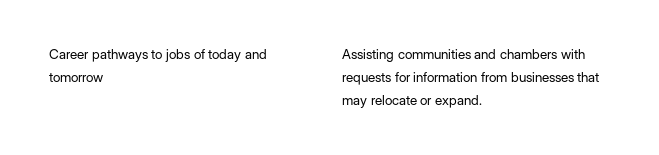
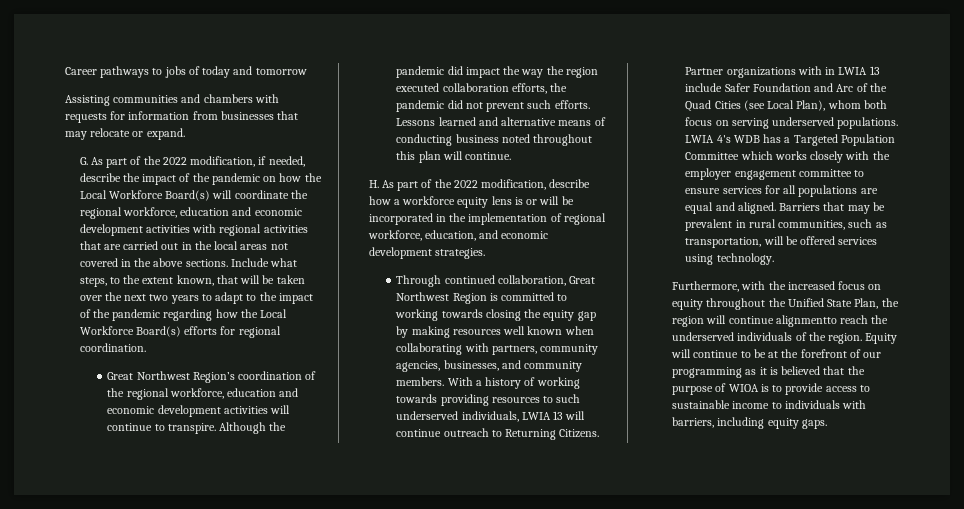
+ G. As part of the 2022 modification, if needed, describe the impact of the pandemic on how the Local Workforce Board(s) will coordinate the regional workforce, education and economic development activities with regional activities that are carried out in the local areas not covered in the above sections. Include what steps, to the extent known, that will be taken over the next two years to adapt to the impact of the pandemic regarding how the Local Workforce Board(s) efforts for regional coordination.
+ Great Northwest Region’s coordination of the regional workforce, education and economic development activities will continue to transpire. Although the pandemic did impact the way the region executed collaboration efforts, the pandemic did not prevent such efforts. Lessons learned and alternative means of conducting business noted throughout this plan will continue.
+ H. As part of the 2022 modification, describe how a workforce equity lens is or will be incorporated in the implementation of regional workforce, education, and economic development strategies.
+ Through continued collaboration, Great Northwest Region is committed to working towards closing the equity gap by making resources well known when collaborating with partners, community agencies, businesses, and community members. With a history of working towards providing resources to such underserved individuals, LWIA 13 will continue outreach to Returning Citizens. Partner organizations with in LWIA 13 include Safer Foundation and Arc of the Quad Cities (see Local Plan), whom both focus on serving underserved populations. LWIA 4's WDB has a Targeted Population Committee which works closely with the employer engagement committee to ensure services for all populations are equal and aligned. Barriers that may be prevalent in rural communities, such as transportation, will be offered services using technology.
+ Furthermore, with the increased focus on equity throughout the Unified State Plan, the region will continue alignmentto reach the underserved individuals of the region. Equity will continue to be at the forefront of our programming as it is believed that the purpose of WIOA is to provide access to sustainable income to individuals with barriers, including equity gaps.

